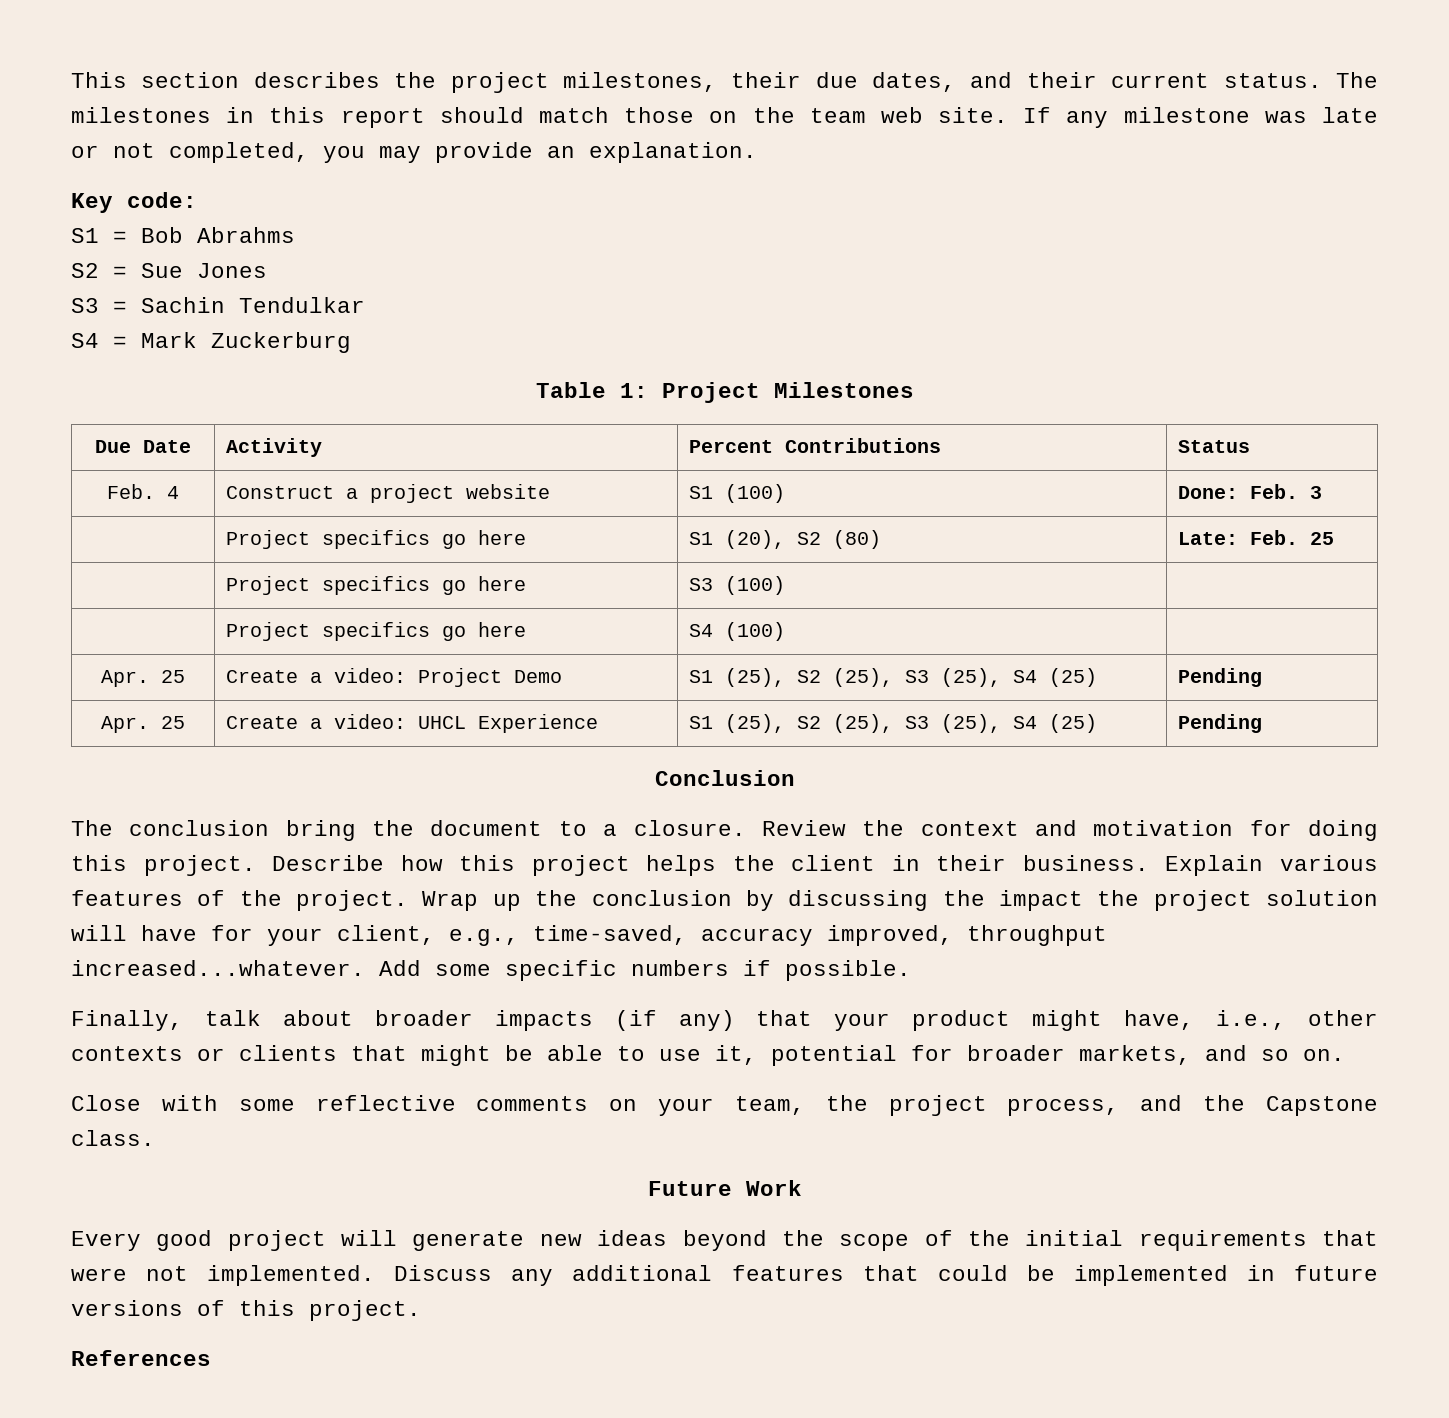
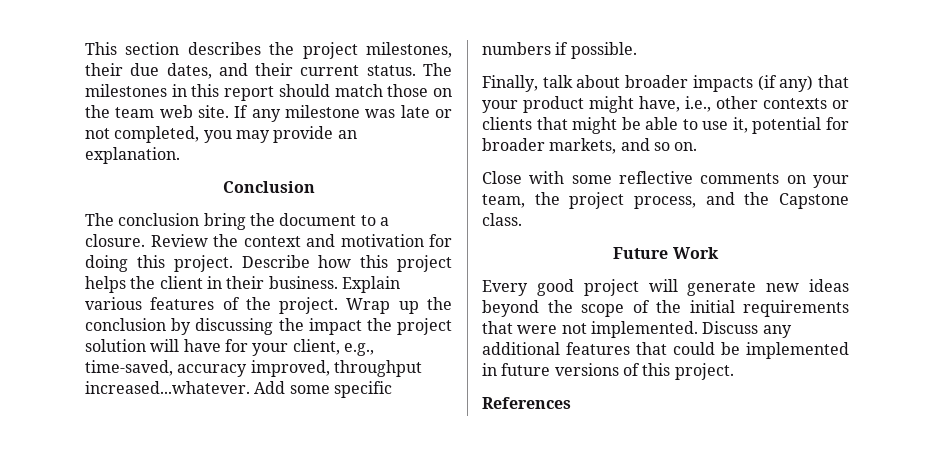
- Key code:
- S1 = Bob Abrahms
- S2 = Sue Jones
- S3 = Sachin Tendulkar
- S4 = Mark Zuckerburg
- Table 1: Project Milestones
- Due Date | Activity | Percent Contributions | Status
- Feb. 4 | Construct a project website | S1 (100) | Done: Feb. 3
- | Project specifics go here | S1 (20), S2 (80) | Late: Feb. 25
- | Project specifics go here | S3 (100) |
- | Project specifics go here | S4 (100) |
- Apr. 25 | Create a video: Project Demo | S1 (25), S2 (25), S3 (25), S4 (25) | Pending
- Apr. 25 | Create a video: UHCL Experience | S1 (25), S2 (25), S3 (25), S4 (25) | Pending

